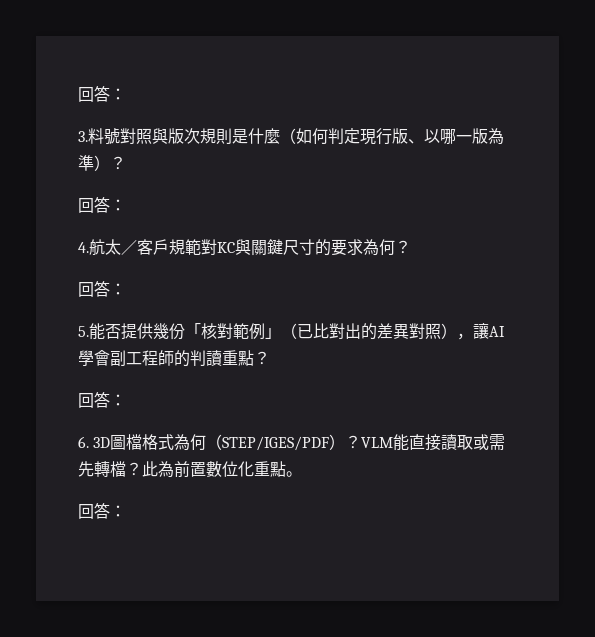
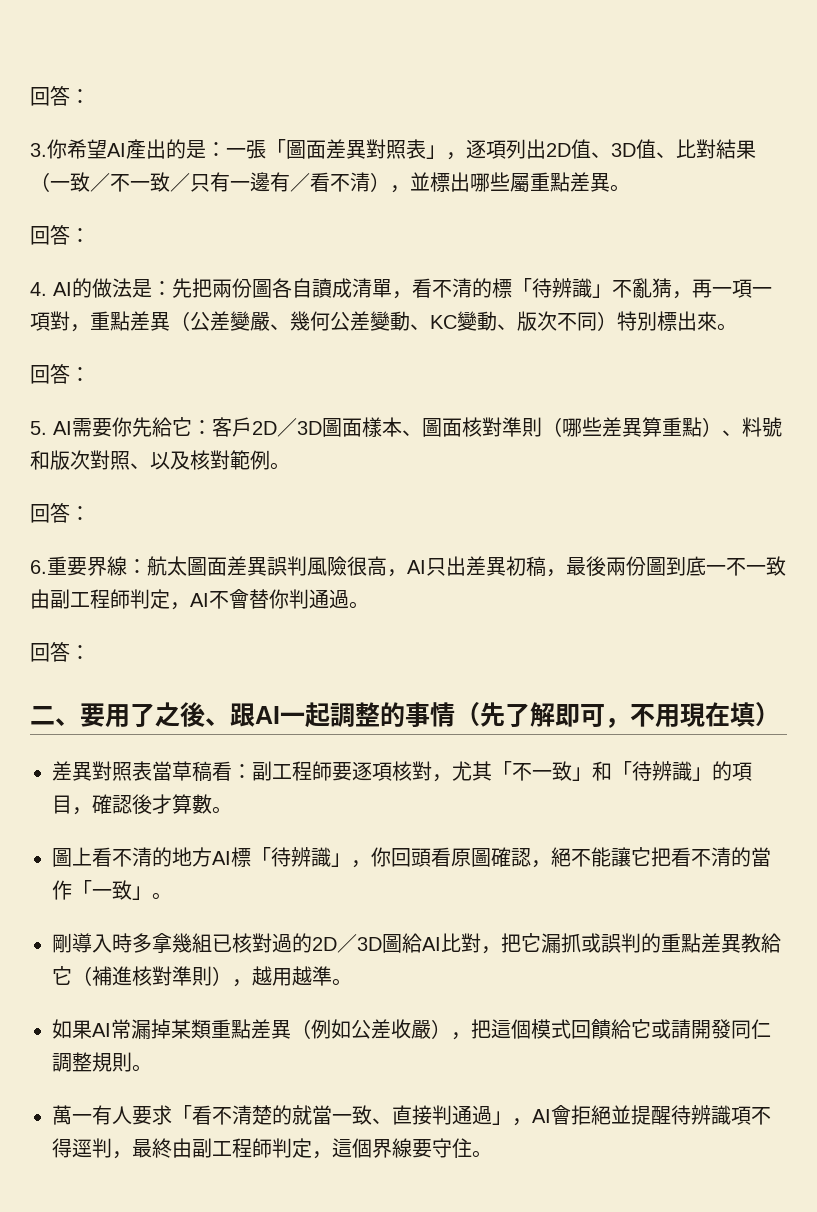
- 3.料號對照與版次規則是什麼（如何判定現行版、以哪一版為準）？
+ 3.你希望AI產出的是：一張「圖面差異對照表」，逐項列出2D值、3D值、比對結果（一致／不一致／只有一邊有／看不清），並標出哪些屬重點差異。
  回答：
- 4.航太／客戶規範對KC與關鍵尺寸的要求為何？
+ 4. AI的做法是：先把兩份圖各自讀成清單，看不清的標「待辨識」不亂猜，再一項一項對，重點差異（公差變嚴、幾何公差變動、KC變動、版次不同）特別標出來。
  回答：
- 5.能否提供幾份「核對範例」（已比對出的差異對照），讓AI學會副工程師的判讀重點？
+ 5. AI需要你先給它：客戶2D／3D圖面樣本、圖面核對準則（哪些差異算重點）、料號和版次對照、以及核對範例。
  回答：
- 6. 3D圖檔格式為何（STEP/IGES/PDF）？VLM能直接讀取或需先轉檔？此為前置數位化重點。
+ 6.重要界線：航太圖面差異誤判風險很高，AI只出差異初稿，最後兩份圖到底一不一致由副工程師判定，AI不會替你判通過。
  回答：
+ 二、要用了之後、跟AI一起調整的事情（先了解即可，不用現在填）
+ 差異對照表當草稿看：副工程師要逐項核對，尤其「不一致」和「待辨識」的項目，確認後才算數。
+ 圖上看不清的地方AI標「待辨識」，你回頭看原圖確認，絕不能讓它把看不清的當作「一致」。
+ 剛導入時多拿幾組已核對過的2D／3D圖給AI比對，把它漏抓或誤判的重點差異教給它（補進核對準則），越用越準。
+ 如果AI常漏掉某類重點差異（例如公差收嚴），把這個模式回饋給它或請開發同仁調整規則。
+ 萬一有人要求「看不清楚的就當一致、直接判通過」，AI會拒絕並提醒待辨識項不得逕判，最終由副工程師判定，這個界線要守住。

